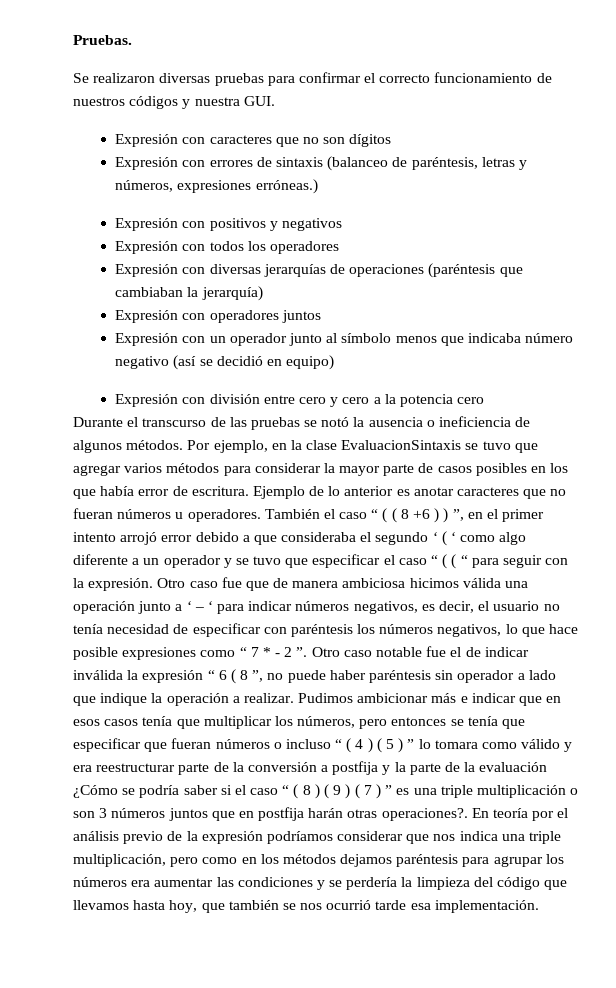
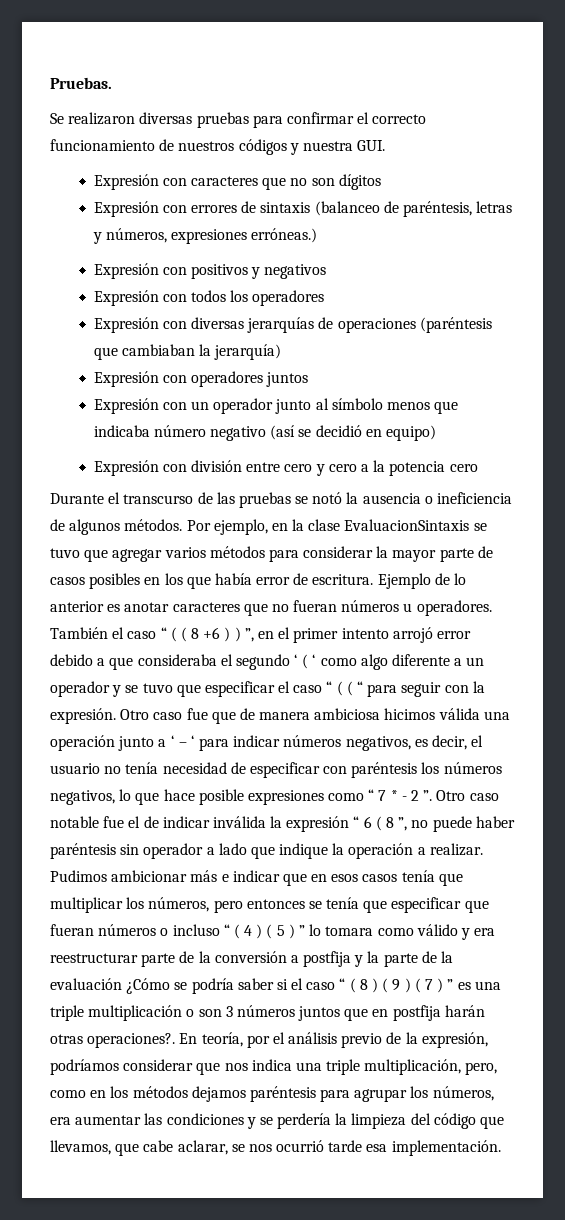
- En teoría por el análisis previo de la expresión podríamos considerar que nos indica una triple multiplicación, pero como en los métodos dejamos paréntesis para agrupar los números era aumentar las condiciones y se perdería la limpieza del código que llevamos hasta hoy, que también se nos ocurrió tarde esa implementación.
+ En teoría, por el análisis previo de la expresión, podríamos considerar que nos indica una triple multiplicación, pero, como en los métodos dejamos paréntesis para agrupar los números, era aumentar las condiciones y se perdería la limpieza del código que llevamos, que cabe aclarar, se nos ocurrió tarde esa implementación.

